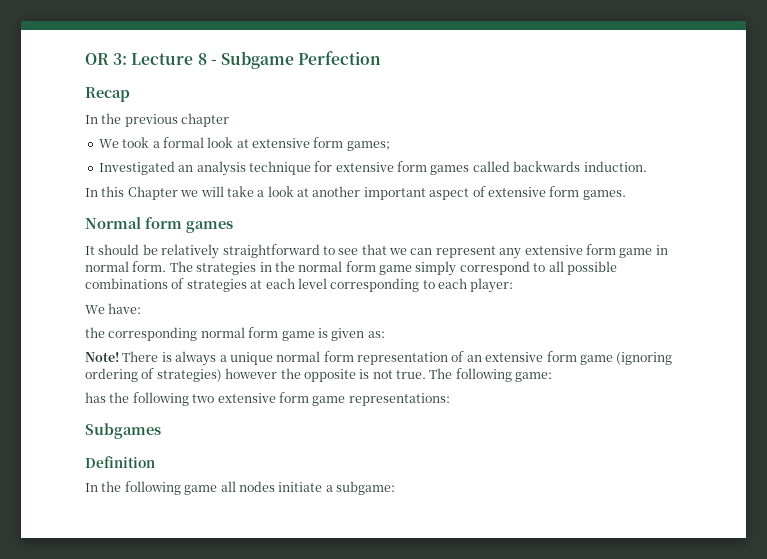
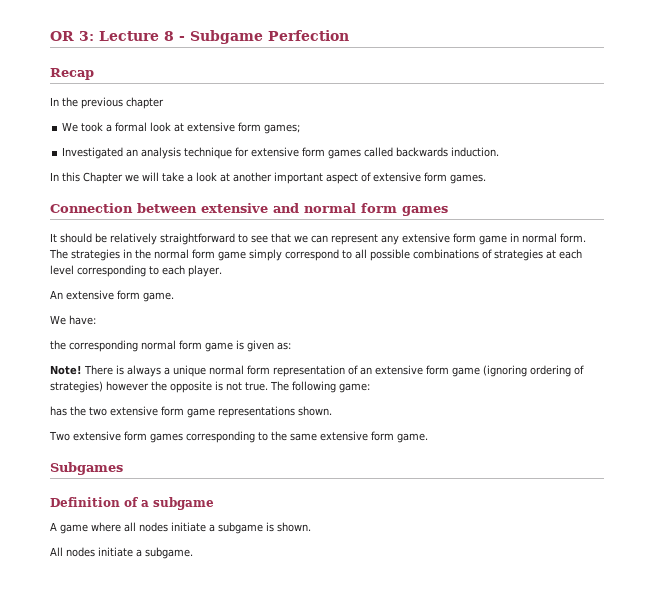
- Normal form games
+ Connection between extensive and normal form games
- The strategies in the normal form game simply correspond to all possible combinations of strategies at each level corresponding to each player:
+ The strategies in the normal form game simply correspond to all possible combinations of strategies at each level corresponding to each player.
+ An extensive form game.
- has the following two extensive form game representations:
+ has the two extensive form game representations shown.
+ Two extensive form games corresponding to the same extensive form game.
  Subgames
- Definition
- In the following game all nodes initiate a subgame:
+ Definition of a subgame
+ A game where all nodes initiate a subgame is shown.
+ All nodes initiate a subgame.

